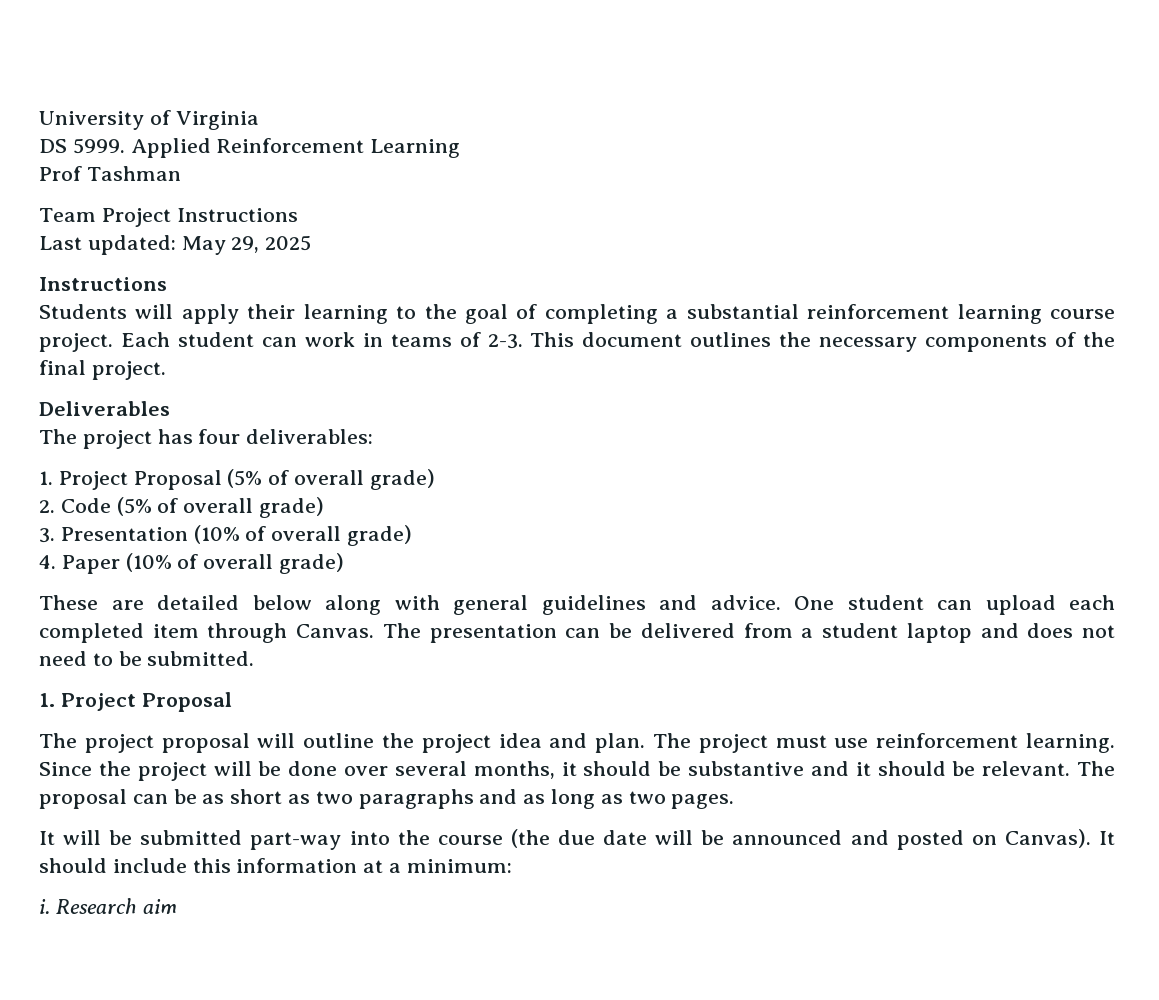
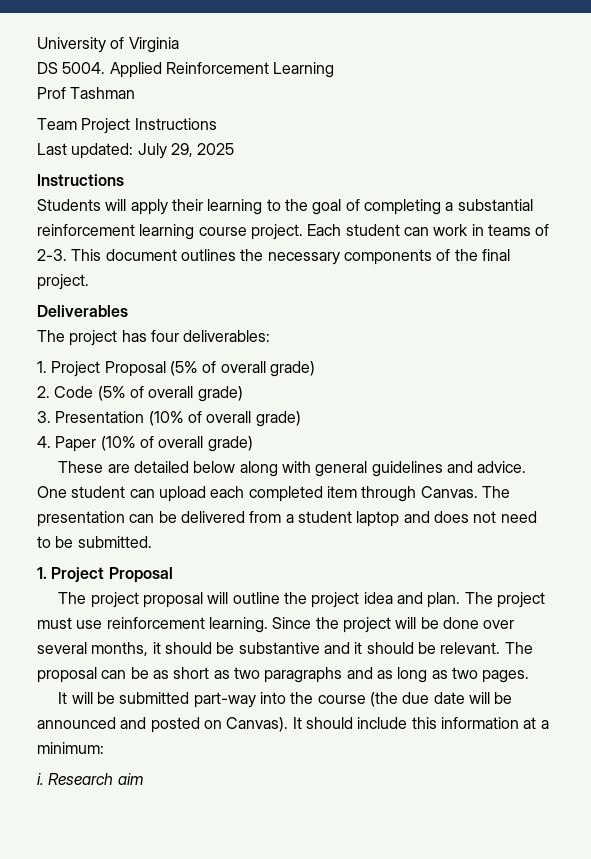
- DS 5999.
+ DS 5004.
- Last updated: May 29, 2025
+ Last updated: July 29, 2025

